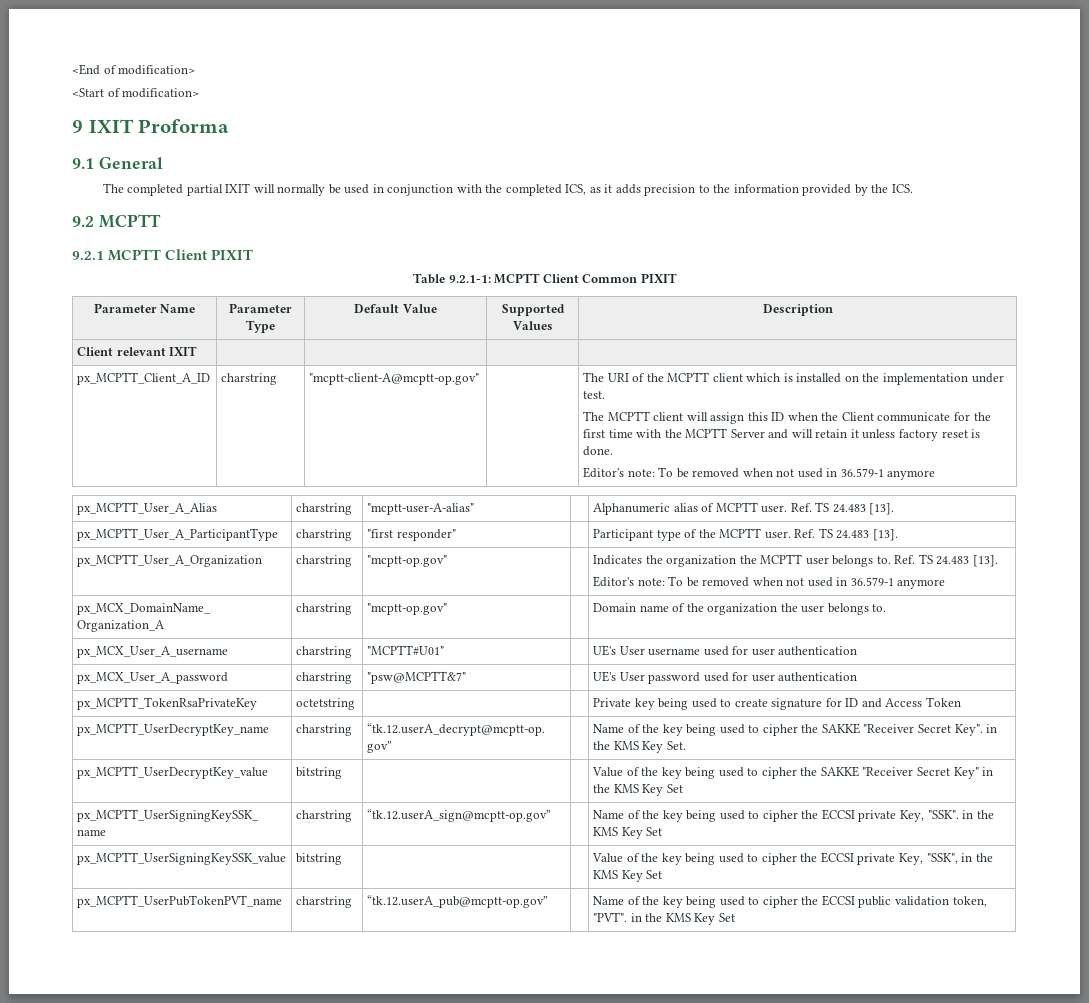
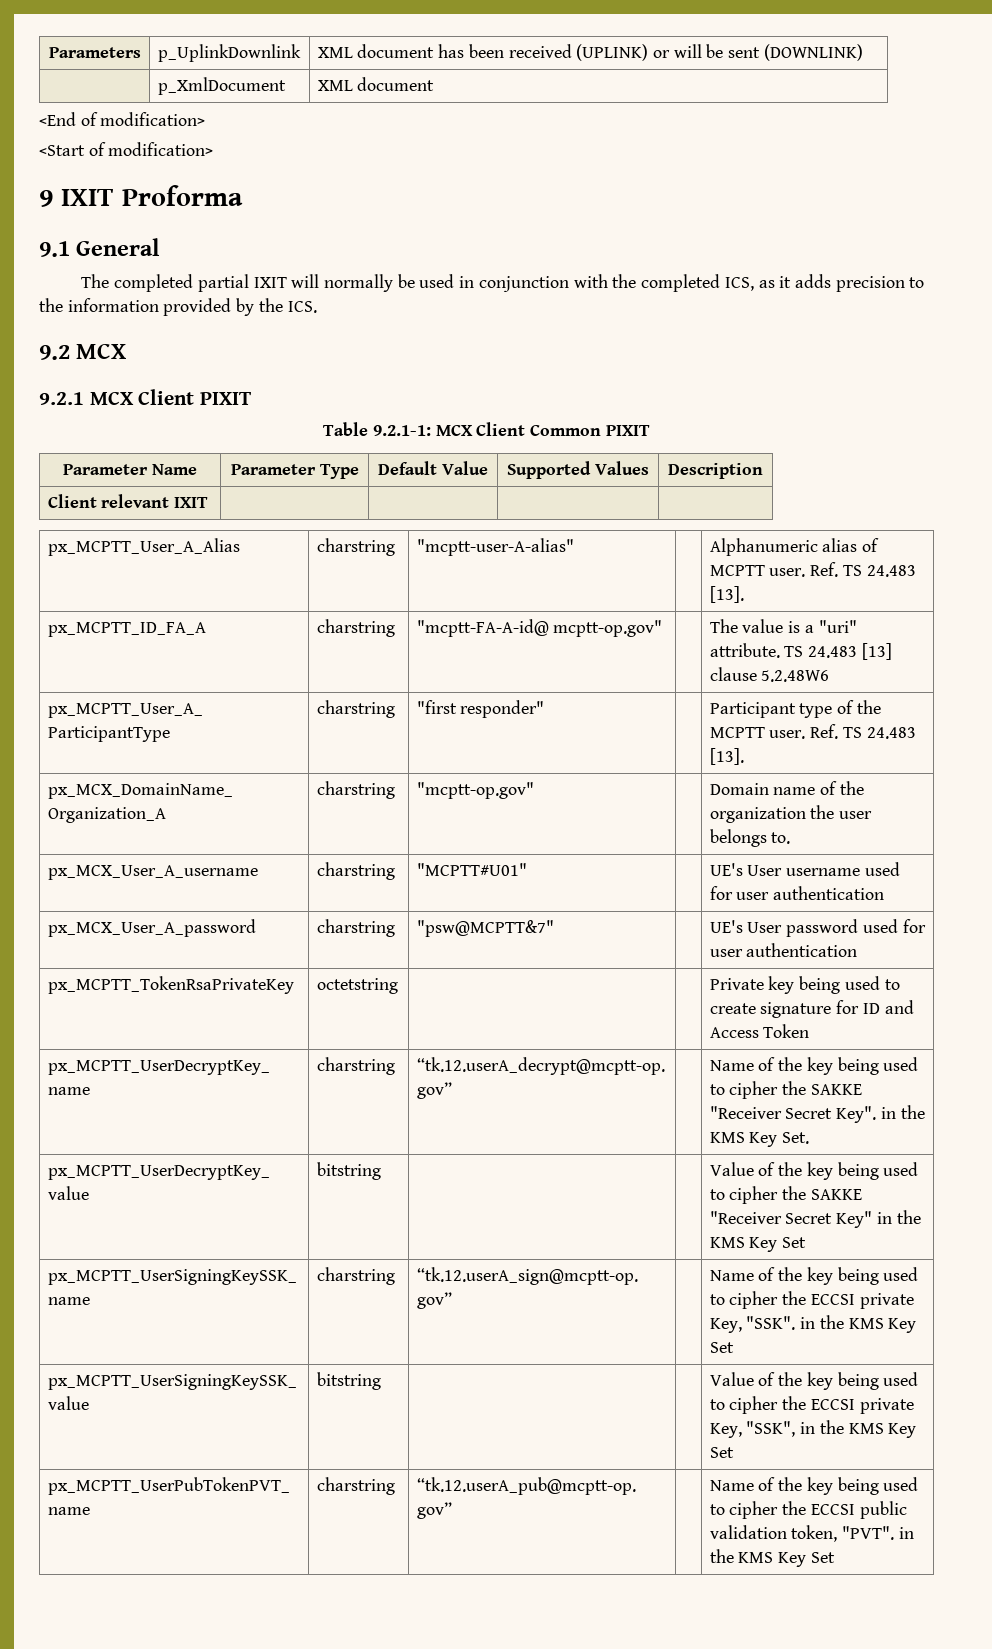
+ Parameters | p_UplinkDownlink | XML document has been received (UPLINK) or will be sent (DOWNLINK)
+ | p_XmlDocument | XML document
- 9.2 MCPTT
+ 9.2 MCX
- 9.2.1 MCPTT Client PIXIT
+ 9.2.1 MCX Client PIXIT
- Table 9.2.1-1: MCPTT Client Common PIXIT
+ Table 9.2.1-1: MCX Client Common PIXIT
- px_MCPTT_Client_A_ID | charstring | "mcptt-client-A@mcptt-op.gov" | | The URI of the MCPTT client which is installed on the implementation under test.
- The MCPTT client will assign this ID when the Client communicate for the first time with the MCPTT Server and will retain it unless factory reset is done.
- Editor's note: To be removed when not used in 36.579-1 anymore
+ px_MCPTT_ID_FA_A | charstring | "mcptt-FA-A-id@ mcptt-op.gov" | | The value is a "uri" attribute. TS 24.483 [13] clause 5.2.48W6
- px_MCPTT_User_A_Organization | charstring | "mcptt-op.gov" | | Indicates the organization the MCPTT user belongs to. Ref. TS 24.483 [13].
- Editor's note: To be removed when not used in 36.579-1 anymore

